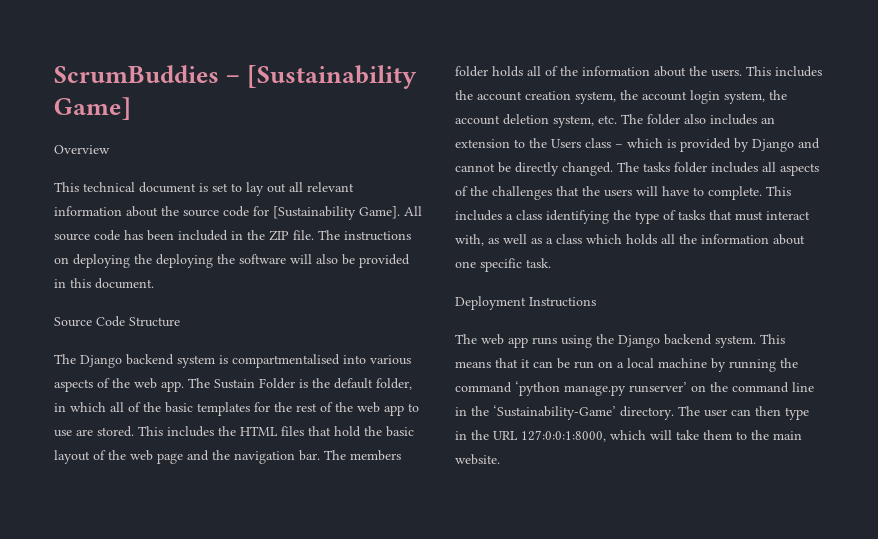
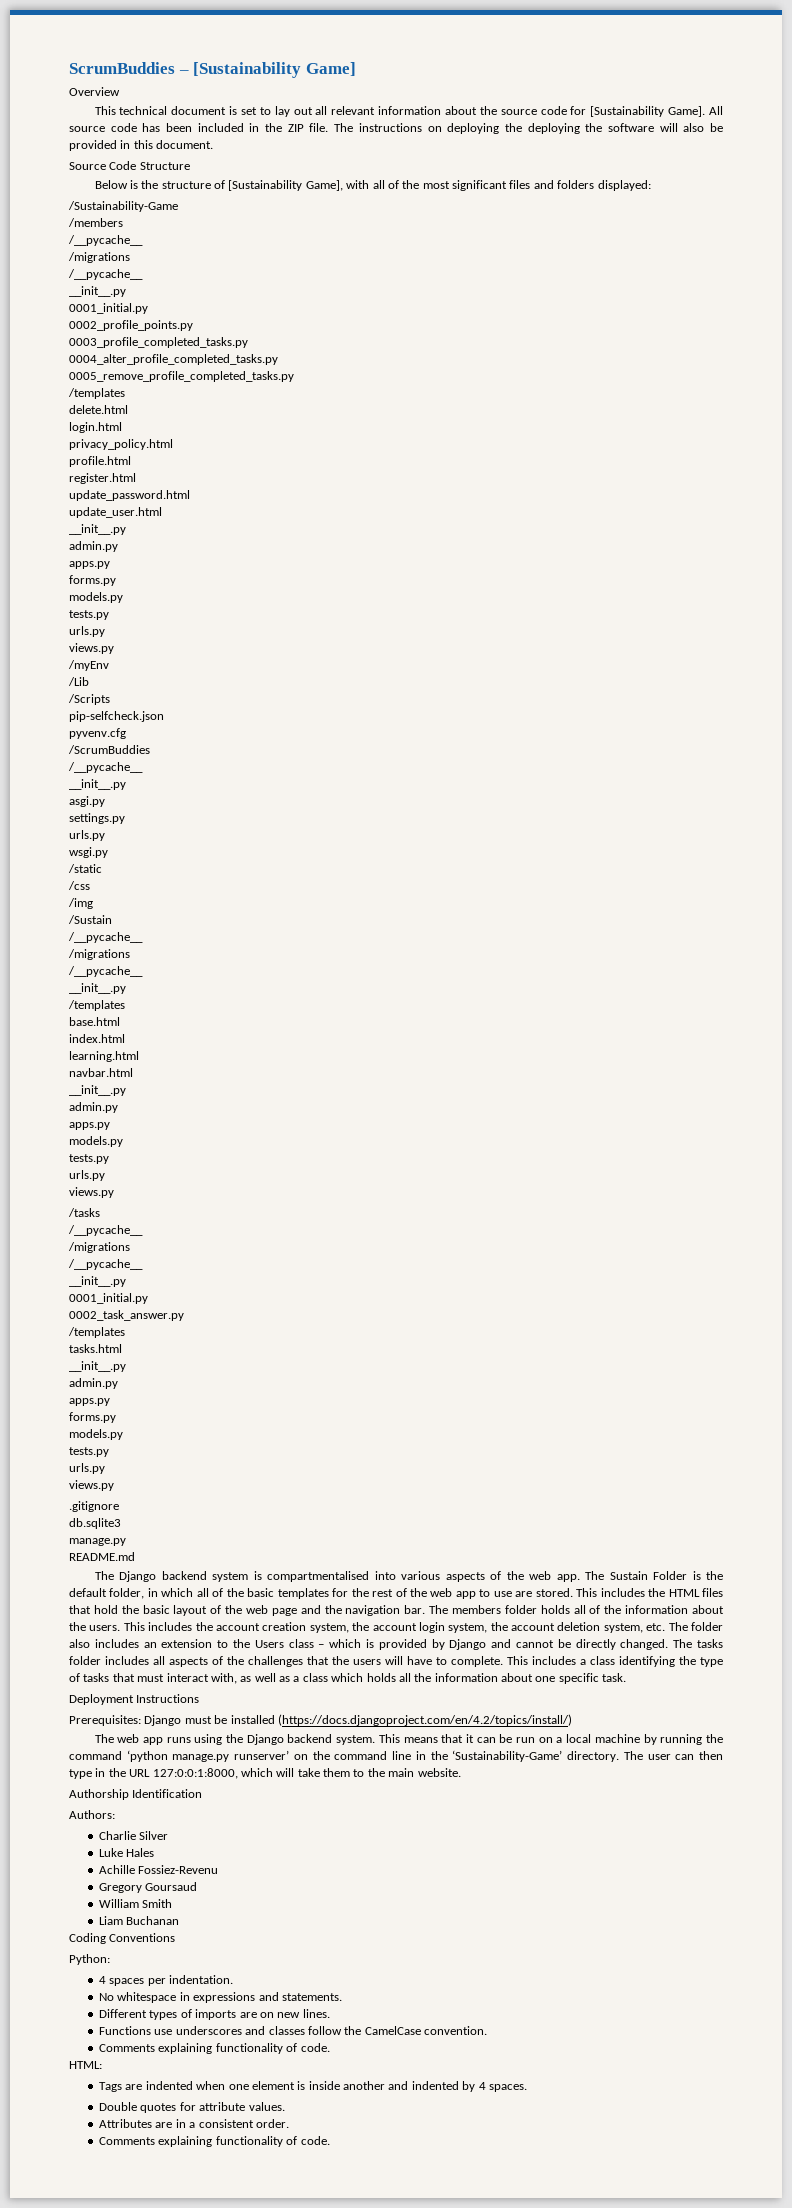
+ Below is the structure of [Sustainability Game], with all of the most significant files and folders displayed:
+ /Sustainability-Game
+ /members
+ /__pycache__
+ /migrations
+ /__pycache__
+ __init__.py
+ 0001_initial.py
+ 0002_profile_points.py
+ 0003_profile_completed_tasks.py
+ 0004_alter_profile_completed_tasks.py
+ 0005_remove_profile_completed_tasks.py
+ /templates
+ delete.html
+ login.html
+ privacy_policy.html
+ profile.html
+ register.html
+ update_password.html
+ update_user.html
+ __init__.py
+ admin.py
+ apps.py
+ forms.py
+ models.py
+ tests.py
+ urls.py
+ views.py
+ /myEnv
+ /Lib
+ /Scripts
+ pip-selfcheck.json
+ pyvenv.cfg
+ /ScrumBuddies
+ /__pycache__
+ __init__.py
+ asgi.py
+ settings.py
+ urls.py
+ wsgi.py
+ /static
+ /css
+ /img
+ /Sustain
+ /__pycache__
+ /migrations
+ /__pycache__
+ __init__.py
+ /templates
+ base.html
+ index.html
+ learning.html
+ navbar.html
+ __init__.py
+ admin.py
+ apps.py
+ models.py
+ tests.py
+ urls.py
+ views.py
+ /tasks
+ /__pycache__
+ /migrations
+ /__pycache__
+ __init__.py
+ 0001_initial.py
+ 0002_task_answer.py
+ /templates
+ tasks.html
+ __init__.py
+ admin.py
+ apps.py
+ forms.py
+ models.py
+ tests.py
+ urls.py
+ views.py
+ .gitignore
+ db.sqlite3
+ manage.py
+ README.md
+ Prerequisites: Django must be installed (https://docs.djangoproject.com/en/4.2/topics/install/)
+ Authorship Identification
+ Authors:
+ Charlie Silver
+ Luke Hales
+ Achille Fossiez-Revenu
+ Gregory Goursaud
+ William Smith
+ Liam Buchanan
+ Coding Conventions
+ Python:
+ 4 spaces per indentation.
+ No whitespace in expressions and statements.
+ Different types of imports are on new lines.
+ Functions use underscores and classes follow the CamelCase convention.
+ Comments explaining functionality of code.
+ HTML:
+ Tags are indented when one element is inside another and indented by 4 spaces.
+ Double quotes for attribute values.
+ Attributes are in a consistent order.
+ Comments explaining functionality of code.

